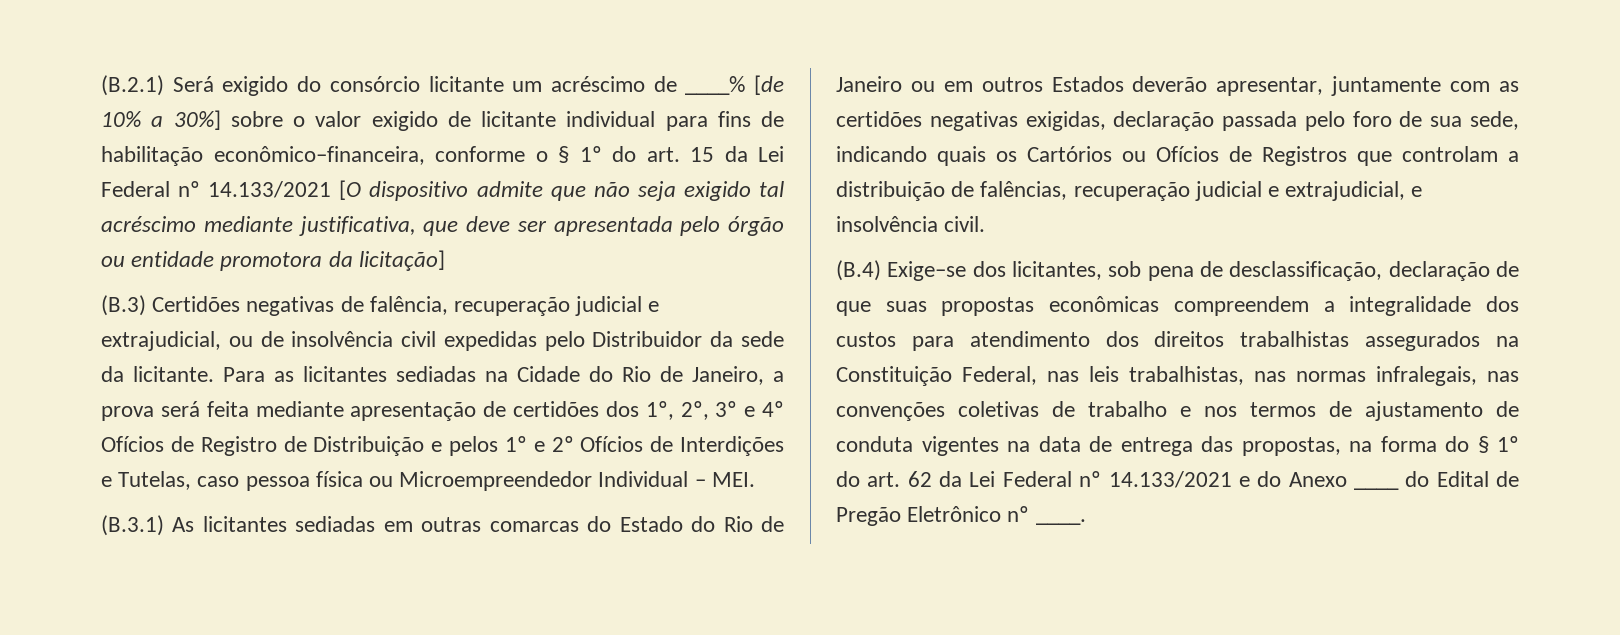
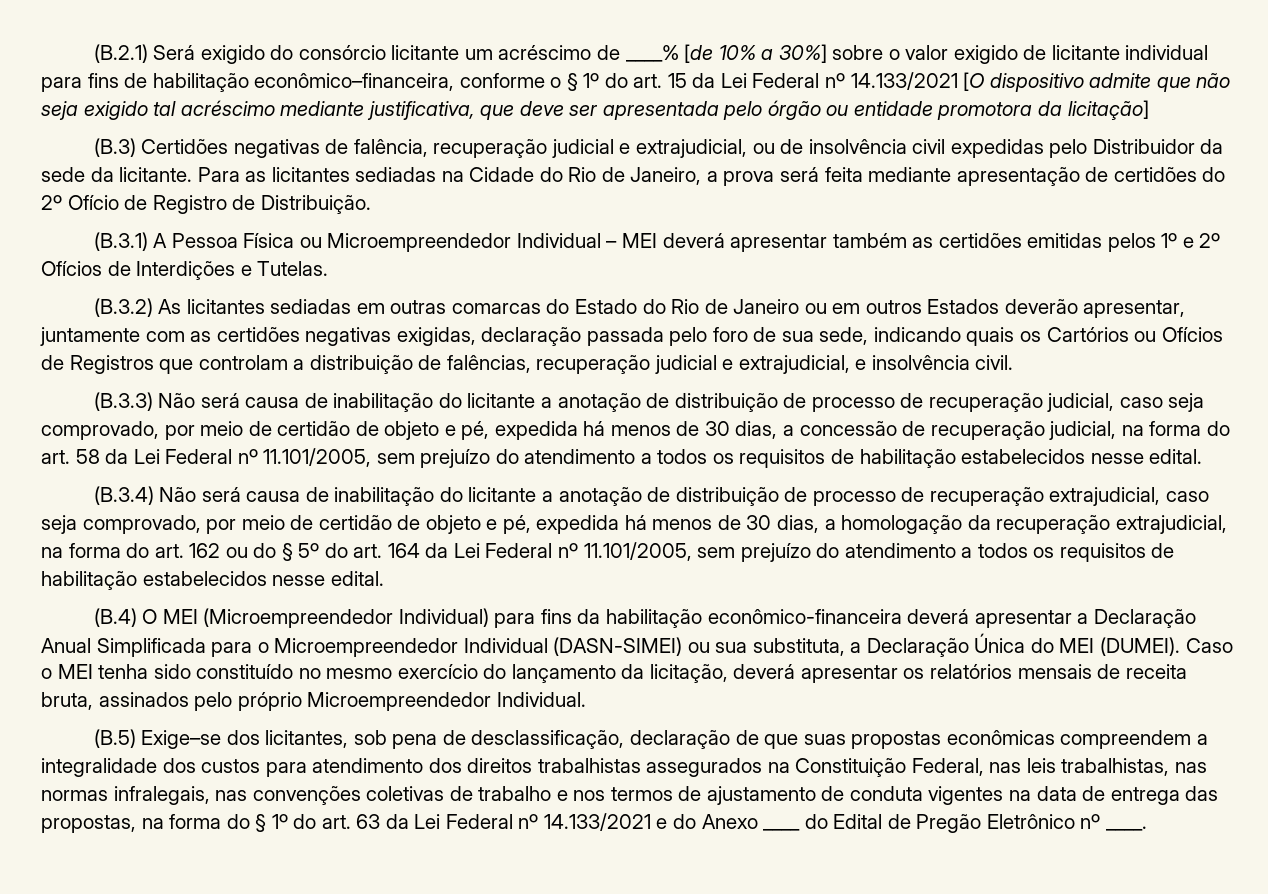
- Para as licitantes sediadas na Cidade do Rio de Janeiro, a prova será feita mediante apresentação de certidões dos 1º, 2º, 3º e 4º Ofícios de Registro de Distribuição e pelos 1º e 2º Ofícios de Interdições e Tutelas, caso pessoa física ou Microempreendedor Individual – MEI.
- (B.3.1) As licitantes sediadas em outras comarcas do Estado do Rio de Janeiro ou em outros Estados deverão apresentar, juntamente com as certidões negativas exigidas, declaração passada pelo foro de sua sede, indicando quais os Cartórios ou Ofícios de Registros que controlam a distribuição de falências, recuperação judicial e extrajudicial, e insolvência civil.
+ Para as licitantes sediadas na Cidade do Rio de Janeiro, a prova será feita mediante apresentação de certidões do 2º Ofício de Registro de Distribuição.
+ (B.3.1) A Pessoa Física ou Microempreendedor Individual – MEI deverá apresentar também as certidões emitidas pelos 1º e 2º Ofícios de Interdições e Tutelas.
+ (B.3.2) As licitantes sediadas em outras comarcas do Estado do Rio de Janeiro ou em outros Estados deverão apresentar, juntamente com as certidões negativas exigidas, declaração passada pelo foro de sua sede, indicando quais os Cartórios ou Ofícios de Registros que controlam a distribuição de falências, recuperação judicial e extrajudicial, e insolvência civil.
- (B.4) Exige–se dos licitantes, sob pena de desclassificação, declaração de que suas propostas econômicas compreendem a integralidade dos custos para atendimento dos direitos trabalhistas assegurados na Constituição Federal, nas leis trabalhistas, nas normas infralegais, nas convenções coletivas de trabalho e nos termos de ajustamento de conduta vigentes na data de entrega das propostas, na forma do § 1º do art. 62 da Lei Federal nº 14.133/2021 e do Anexo ____ do Edital de Pregão Eletrônico nº ____.
+ (B.3.3) Não será causa de inabilitação do licitante a anotação de distribuição de processo de recuperação judicial, caso seja comprovado, por meio de certidão de objeto e pé, expedida há menos de 30 dias, a concessão de recuperação judicial, na forma do art. 58 da Lei Federal nº 11.101/2005, sem prejuízo do atendimento a todos os requisitos de habilitação estabelecidos nesse edital.
+ (B.3.4) Não será causa de inabilitação do licitante a anotação de distribuição de processo de recuperação extrajudicial, caso seja comprovado, por meio de certidão de objeto e pé, expedida há menos de 30 dias, a homologação da recuperação extrajudicial, na forma do art. 162 ou do § 5º do art. 164 da Lei Federal nº 11.101/2005, sem prejuízo do atendimento a todos os requisitos de habilitação estabelecidos nesse edital.
+ (B.4) O MEI (Microempreendedor Individual) para fins da habilitação econômico-financeira deverá apresentar a Declaração Anual Simplificada para o Microempreendedor Individual (DASN-SIMEI) ou sua substituta, a Declaração Única do MEI (DUMEI). Caso o MEI tenha sido constituído no mesmo exercício do lançamento da licitação, deverá apresentar os relatórios mensais de receita bruta, assinados pelo próprio Microempreendedor Individual.
+ (B.5) Exige–se dos licitantes, sob pena de desclassificação, declaração de que suas propostas econômicas compreendem a integralidade dos custos para atendimento dos direitos trabalhistas assegurados na Constituição Federal, nas leis trabalhistas, nas normas infralegais, nas convenções coletivas de trabalho e nos termos de ajustamento de conduta vigentes na data de entrega das propostas, na forma do § 1º do art. 63 da Lei Federal nº 14.133/2021 e do Anexo ____ do Edital de Pregão Eletrônico nº ____.

